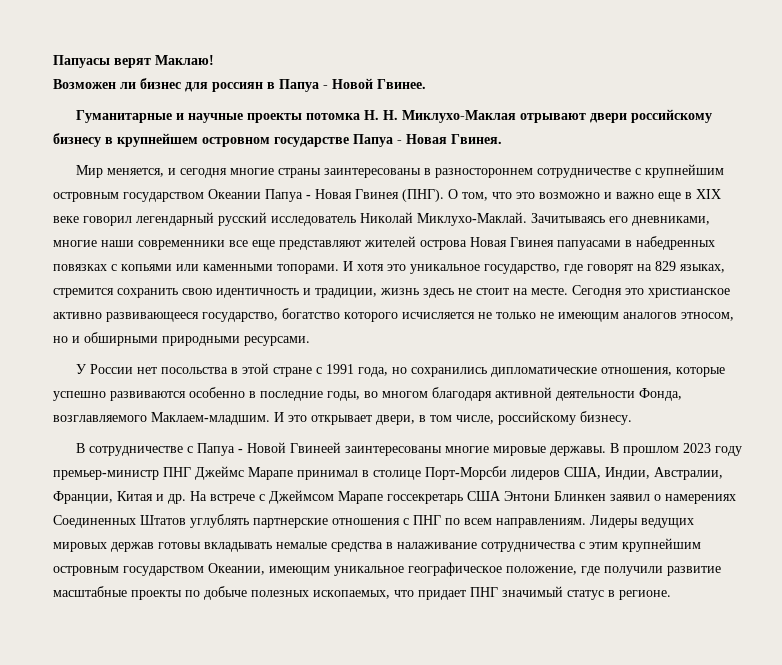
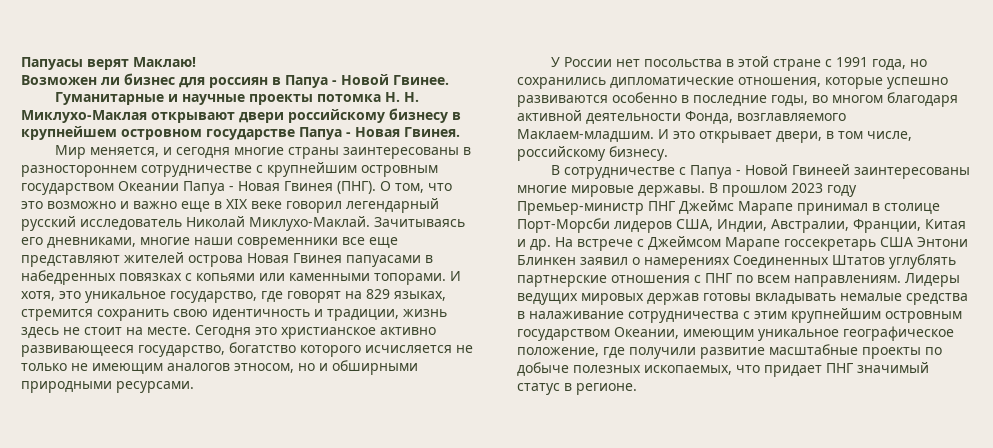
- Гуманитарные и научные проекты потомка Н. Н. Миклухо-Маклая отрывают двери российскому бизнесу в крупнейшем островном государстве Папуа - Новая Гвинея.
+ Гуманитарные и научные проекты потомка Н. Н. Миклухо-Маклая открывают двери российскому бизнесу в крупнейшем островном государстве Папуа - Новая Гвинея.
- И хотя это уникальное государство, где говорят на 829 языках, стремится сохранить свою идентичность и традиции, жизнь здесь не стоит на месте.
+ И хотя, это уникальное государство, где говорят на 829 языках, стремится сохранить свою идентичность и традиции, жизнь здесь не стоит на месте.
- В прошлом 2023 году премьер-министр ПНГ Джеймс Марапе принимал в столице Порт-Морсби лидеров США, Индии, Австралии, Франции, Китая и др. На встрече с Джеймсом Марапе госсекретарь США Энтони Блинкен заявил о намерениях Соединенных Штатов углублять партнерские отношения с ПНГ по всем направлениям.
+ В прошлом 2023 году Премьер-министр ПНГ Джеймс Марапе принимал в столице Порт-Морсби лидеров США, Индии, Австралии, Франции, Китая и др. На встрече с Джеймсом Марапе госсекретарь США Энтони Блинкен заявил о намерениях Соединенных Штатов углублять партнерские отношения с ПНГ по всем направлениям.

